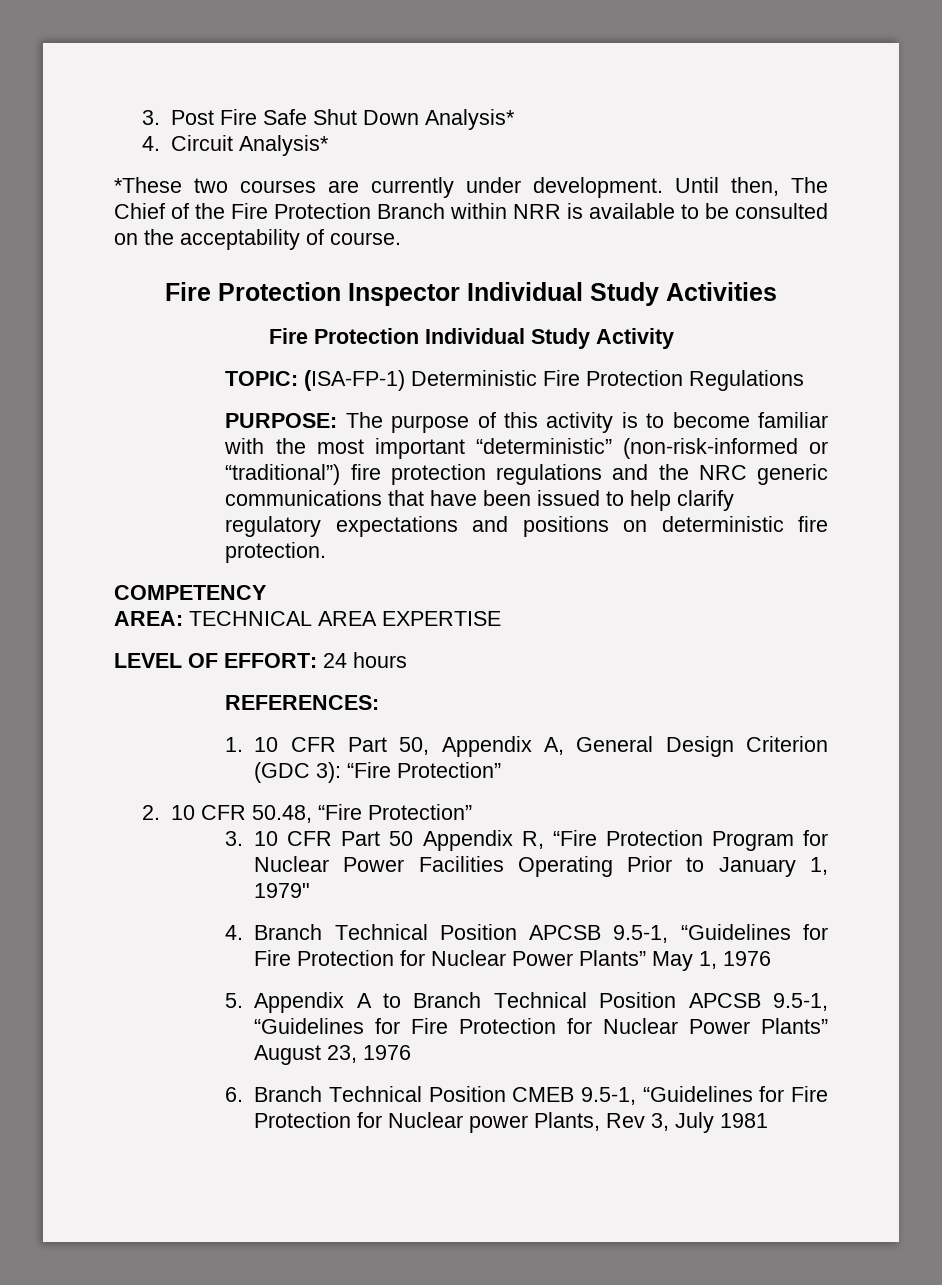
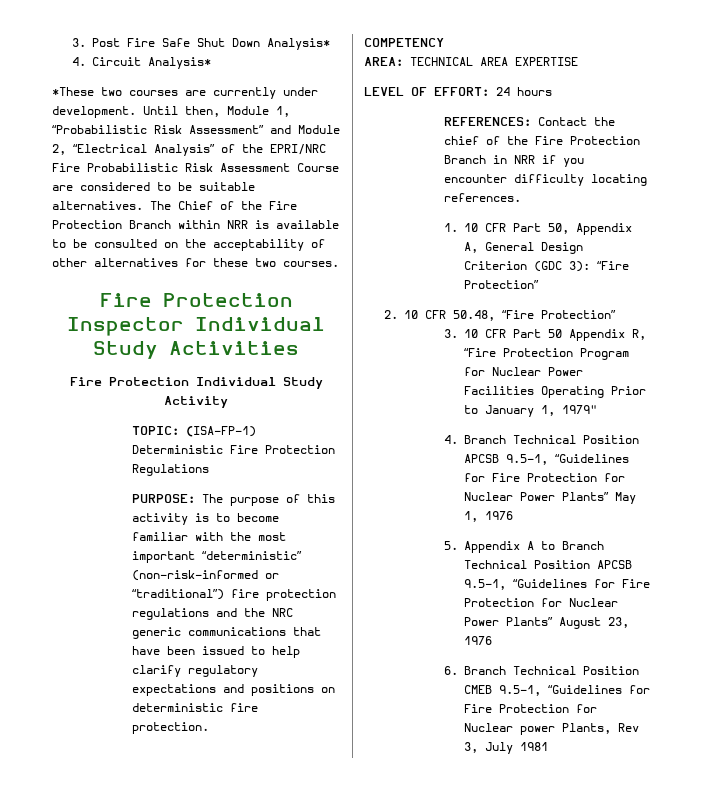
- Until then, The Chief of the Fire Protection Branch within NRR is available to be consulted on the acceptability of course.
+ Until then, Module 1, “Probabilistic Risk Assessment” and Module 2, “Electrical Analysis” of the EPRI/NRC Fire Probabilistic Risk Assessment Course are considered to be suitable alternatives. The Chief of the Fire Protection Branch within NRR is available to be consulted on the acceptability of other alternatives for these two courses.
- REFERENCES:
+ REFERENCES: Contact the chief of the Fire Protection Branch in NRR if you encounter difficulty locating references.

